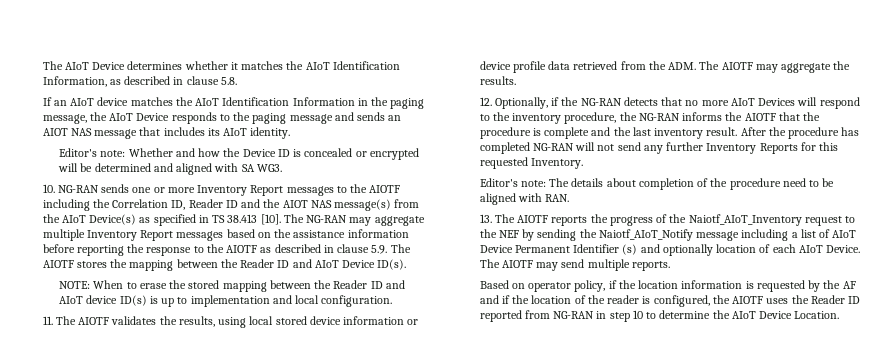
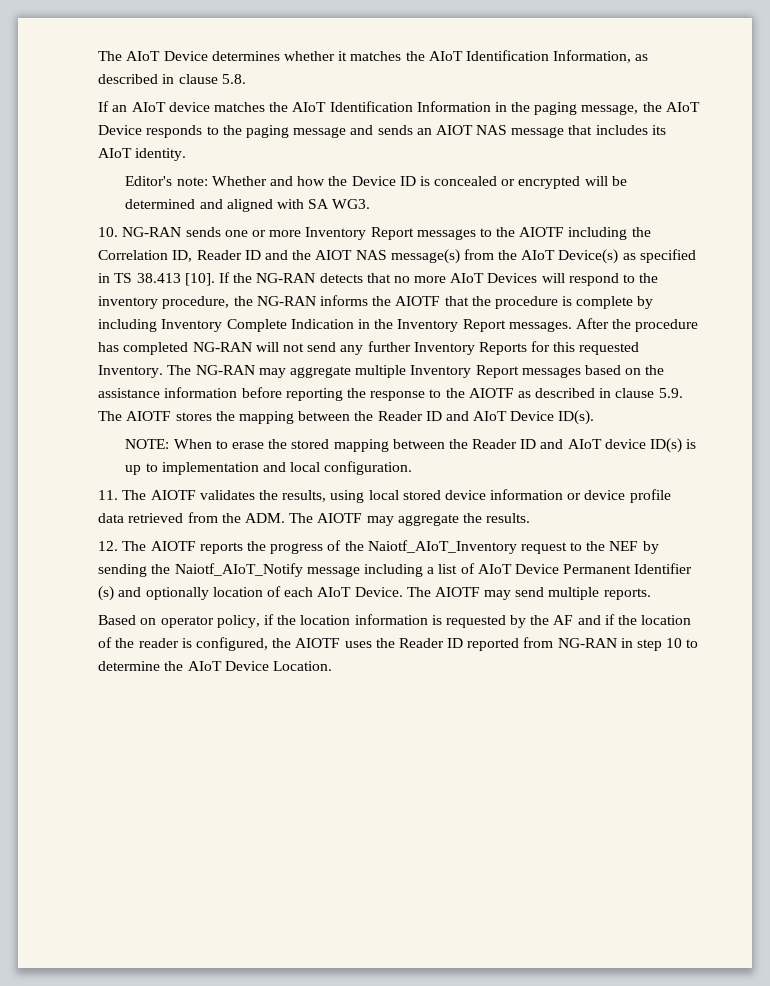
+ If the NG-RAN detects that no more AIoT Devices will respond to the inventory procedure, the NG-RAN informs the AIOTF that the procedure is complete by including Inventory Complete Indication in the Inventory Report messages. After the procedure has completed NG-RAN will not send any further Inventory Reports for this requested Inventory.
- 12. Optionally, if the NG-RAN detects that no more AIoT Devices will respond to the inventory procedure, the NG-RAN informs the AIOTF that the procedure is complete and the last inventory result. After the procedure has completed NG-RAN will not send any further Inventory Reports for this requested Inventory.
- Editor's note: The details about completion of the procedure need to be aligned with RAN.
- 13. The AIOTF reports the progress of the Naiotf_AIoT_Inventory request to the NEF by sending the Naiotf_AIoT_Notify message including a list of AIoT Device Permanent Identifier (s) and optionally location of each AIoT Device.
+ 12. The AIOTF reports the progress of the Naiotf_AIoT_Inventory request to the NEF by sending the Naiotf_AIoT_Notify message including a list of AIoT Device Permanent Identifier (s) and optionally location of each AIoT Device.

